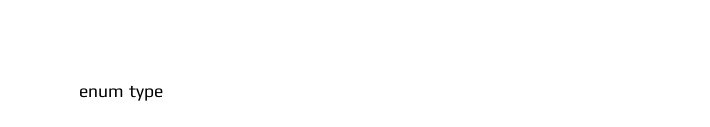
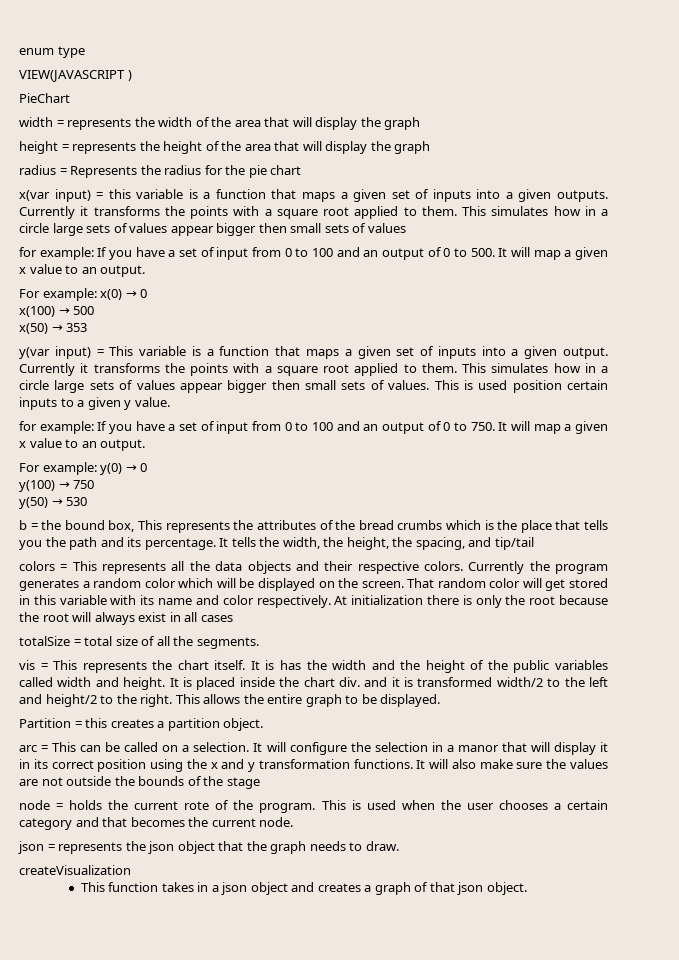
+ VIEW(JAVASCRIPT )
+ PieChart
+ width = represents the width of the area that will display the graph
+ height = represents the height of the area that will display the graph
+ radius = Represents the radius for the pie chart
+ x(var input) = this variable is a function that maps a given set of inputs into a given outputs. Currently it transforms the points with a square root applied to them. This simulates how in a circle large sets of values appear bigger then small sets of values
+ for example: If you have a set of input from 0 to 100 and an output of 0 to 500. It will map a given x value to an output.
+ For example: x(0) → 0
+ x(100) → 500
+ x(50) → 353
+ y(var input) = This variable is a function that maps a given set of inputs into a given output. Currently it transforms the points with a square root applied to them. This simulates how in a circle large sets of values appear bigger then small sets of values. This is used position certain inputs to a given y value.
+ for example: If you have a set of input from 0 to 100 and an output of 0 to 750. It will map a given x value to an output.
+ For example: y(0) → 0
+ y(100) → 750
+ y(50) → 530
+ b = the bound box, This represents the attributes of the bread crumbs which is the place that tells you the path and its percentage. It tells the width, the height, the spacing, and tip/tail
+ colors = This represents all the data objects and their respective colors. Currently the program generates a random color which will be displayed on the screen. That random color will get stored in this variable with its name and color respectively. At initialization there is only the root because the root will always exist in all cases
+ totalSize = total size of all the segments.
+ vis = This represents the chart itself. It is has the width and the height of the public variables called width and height. It is placed inside the chart div. and it is transformed width/2 to the left and height/2 to the right. This allows the entire graph to be displayed.
+ Partition = this creates a partition object.
+ arc = This can be called on a selection. It will configure the selection in a manor that will display it in its correct position using the x and y transformation functions. It will also make sure the values are not outside the bounds of the stage
+ node = holds the current rote of the program. This is used when the user chooses a certain category and that becomes the current node.
+ json = represents the json object that the graph needs to draw.
+ createVisualization
+ This function takes in a json object and creates a graph of that json object.

